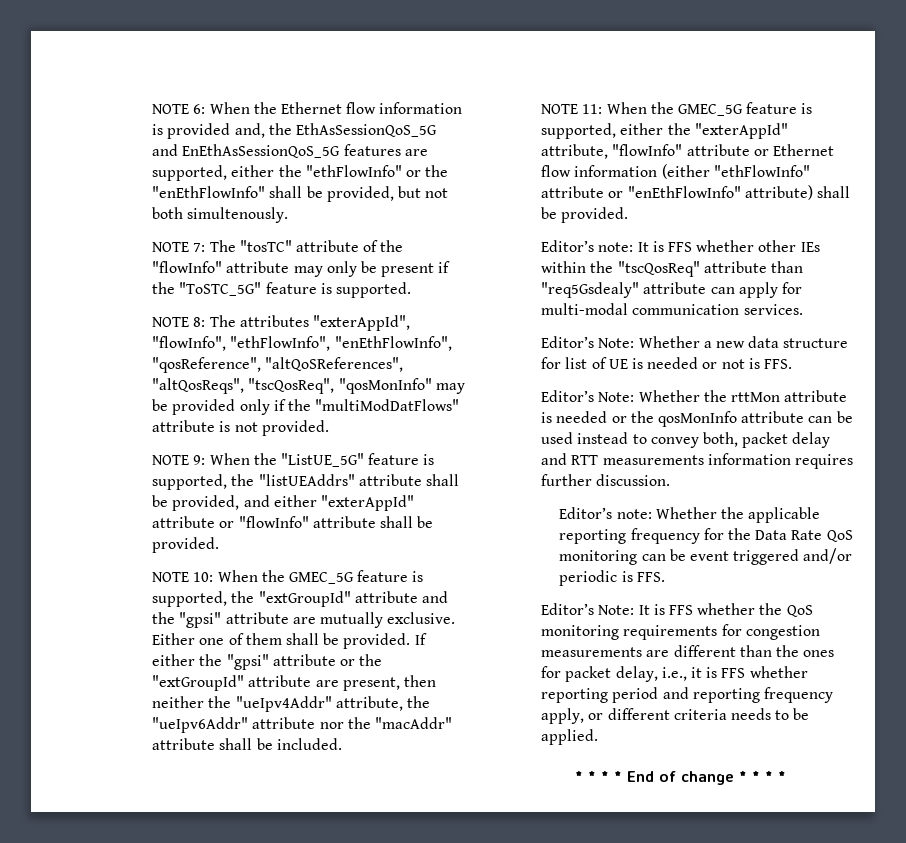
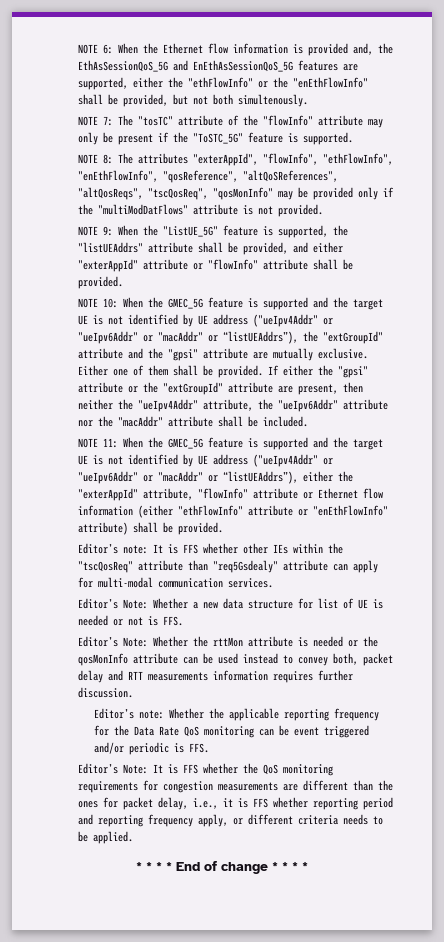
- NOTE 10: When the GMEC_5G feature is supported, the "extGroupId" attribute and the "gpsi" attribute are mutually exclusive.
+ NOTE 10: When the GMEC_5G feature is supported and the target UE is not identified by UE address ("ueIpv4Addr" or "ueIpv6Addr" or "macAddr" or “listUEAddrs”), the "extGroupId" attribute and the "gpsi" attribute are mutually exclusive.
- NOTE 11: When the GMEC_5G feature is supported, either the "exterAppId" attribute, "flowInfo" attribute or Ethernet flow information (either "ethFlowInfo" attribute or "enEthFlowInfo" attribute) shall be provided.
+ NOTE 11: When the GMEC_5G feature is supported and the target UE is not identified by UE address ("ueIpv4Addr" or "ueIpv6Addr" or "macAddr" or “listUEAddrs”), either the "exterAppId" attribute, "flowInfo" attribute or Ethernet flow information (either "ethFlowInfo" attribute or "enEthFlowInfo" attribute) shall be provided.

